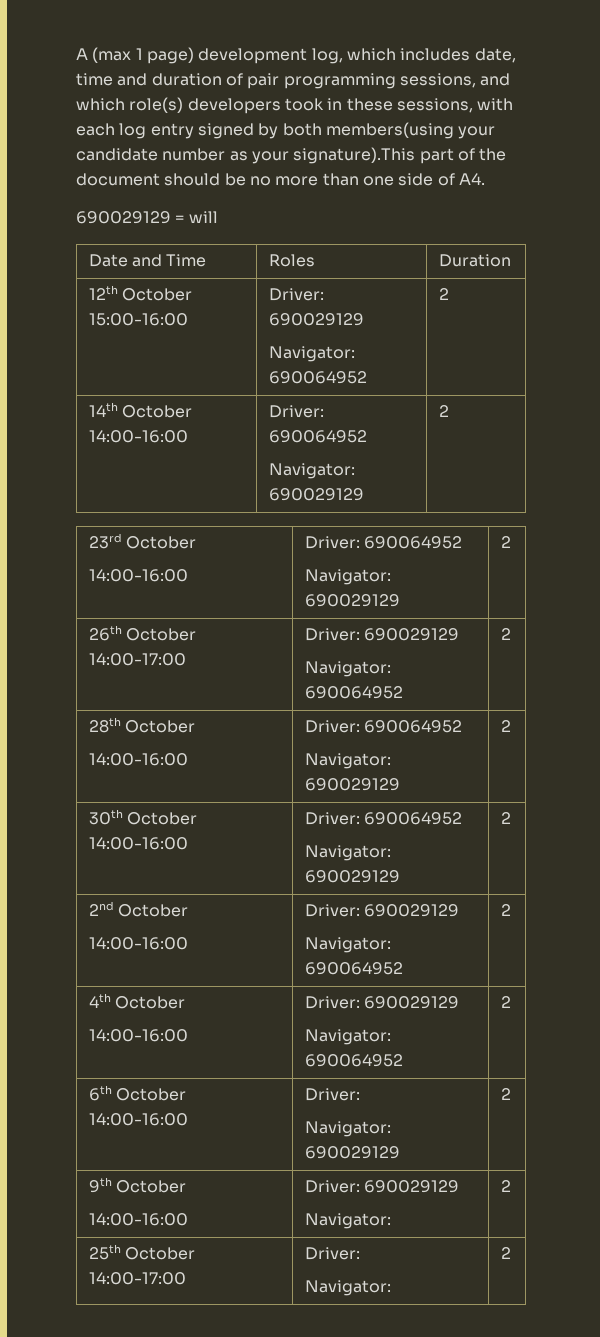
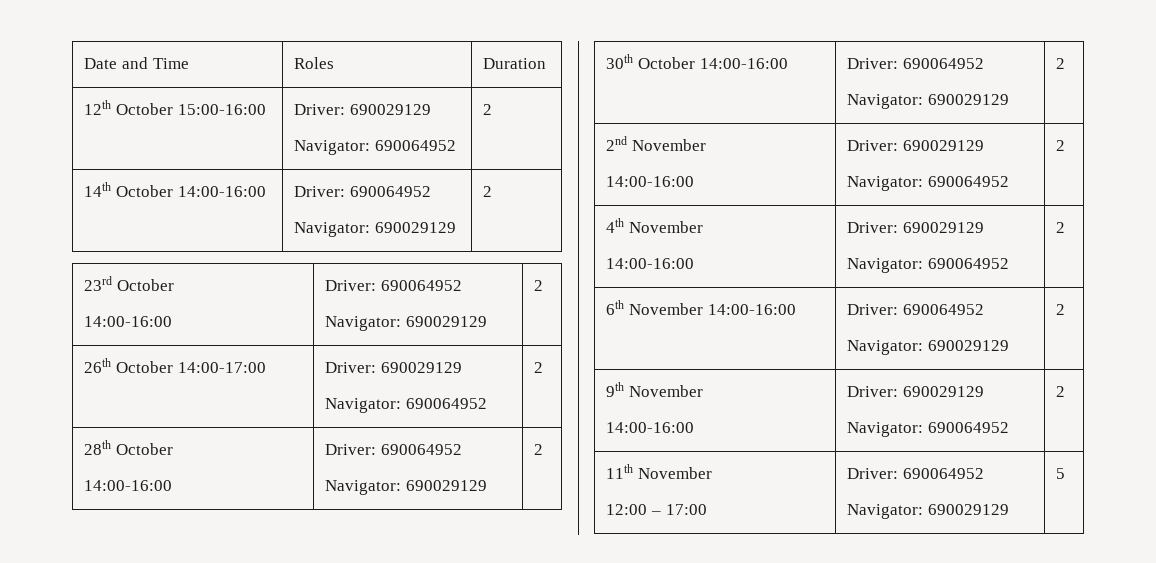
- A (max 1 page) development log, which includes date, time and duration of pair programming sessions, and which role(s) developers took in these sessions, with each log entry signed by both members(using your candidate number as your signature).This part of the document should be no more than one side of A4.
- 690029129 = will
- 2nd October
+ 2nd November
- 4th October
+ 4th November
- 6th October 14:00-16:00 | Driver:
+ 6th November 14:00-16:00 | Driver: 690064952
- 9th October
+ 9th November
  14:00-16:00 | Driver: 690029129
- Navigator: | 2
- 25th October 14:00-17:00 | Driver:
- Navigator: | 2
+ Navigator: 690064952 | 2
+ 11th November
+ 12:00 – 17:00 | Driver: 690064952
+ Navigator: 690029129 | 5

